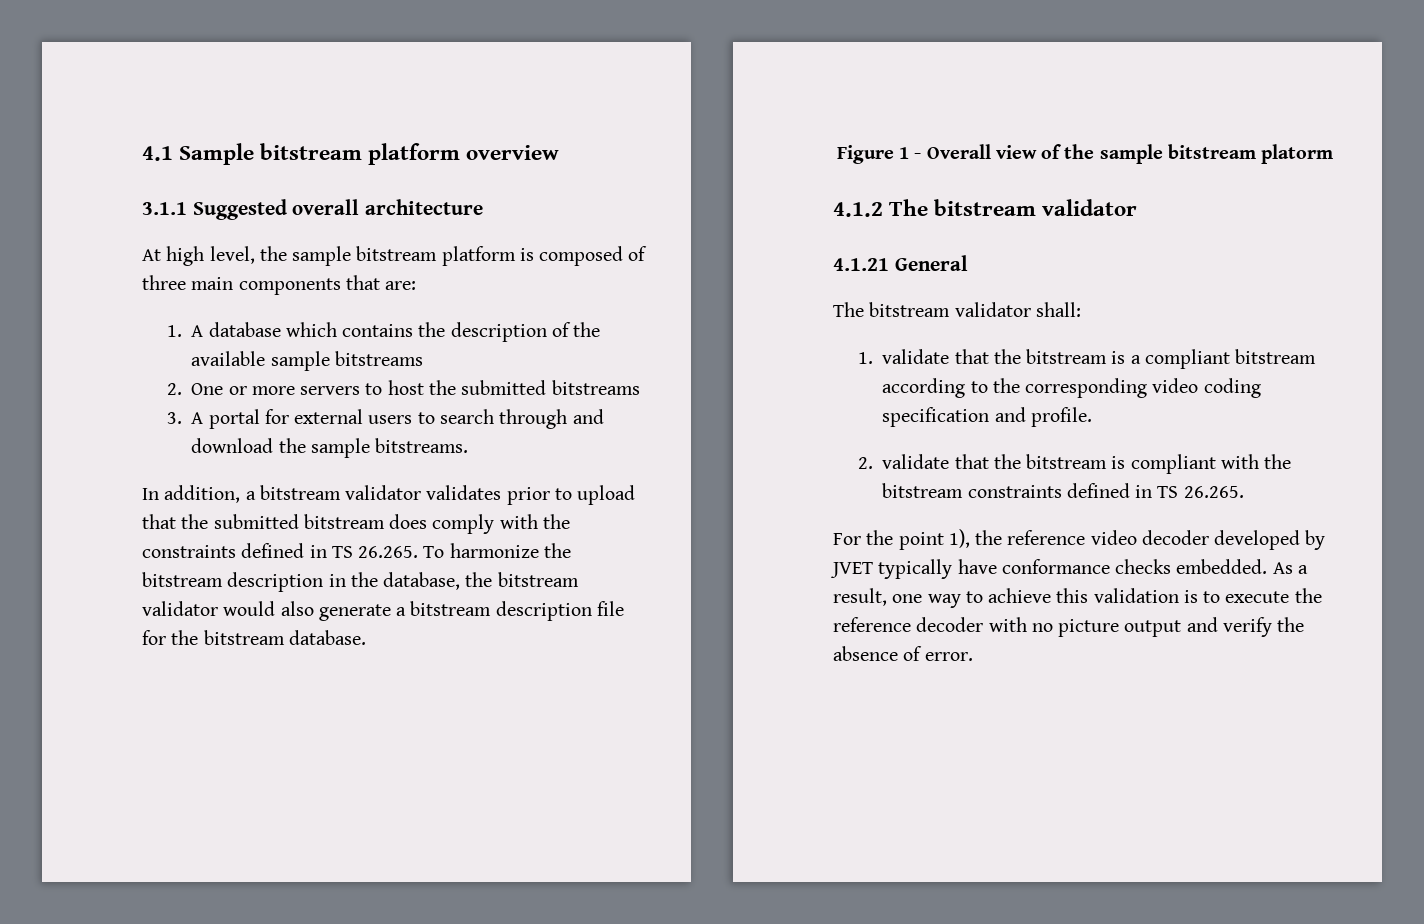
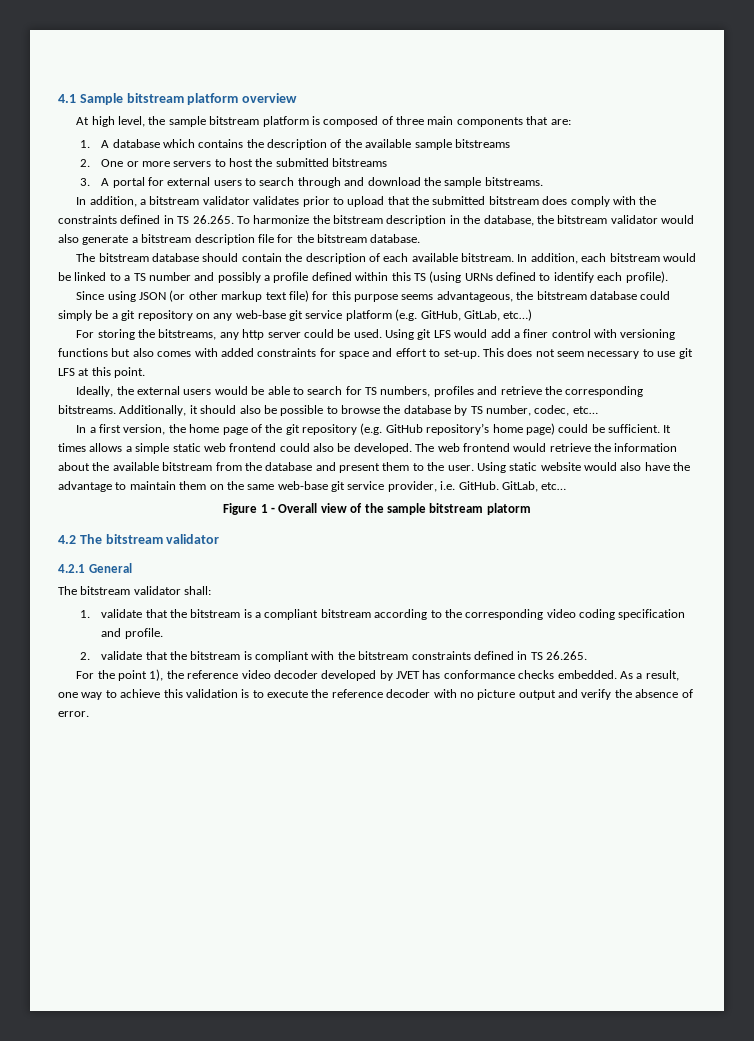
- 3.1.1 Suggested overall architecture
+ The bitstream database should contain the description of each available bitstream. In addition, each bitstream would be linked to a TS number and possibly a profile defined within this TS (using URNs defined to identify each profile).
+ Since using JSON (or other markup text file) for this purpose seems advantageous, the bitstream database could simply be a git repository on any web-base git service platform (e.g. GitHub, GitLab, etc…)
+ For storing the bitstreams, any http server could be used. Using git LFS would add a finer control with versioning functions but also comes with added constraints for space and effort to set-up. This does not seem necessary to use git LFS at this point.
+ Ideally, the external users would be able to search for TS numbers, profiles and retrieve the corresponding bitstreams. Additionally, it should also be possible to browse the database by TS number, codec, etc…
+ In a first version, the home page of the git repository (e.g. GitHub repository’s home page) could be sufficient. It times allows a simple static web frontend could also be developed. The web frontend would retrieve the information about the available bitstream from the database and present them to the user. Using static website would also have the advantage to maintain them on the same web-base git service provider, i.e. GitHub. GitLab, etc…
- 4.1.2 The bitstream validator
+ 4.2 The bitstream validator
- 4.1.21 General
+ 4.2.1 General
- For the point 1), the reference video decoder developed by JVET typically have conformance checks embedded.
+ For the point 1), the reference video decoder developed by JVET has conformance checks embedded.

